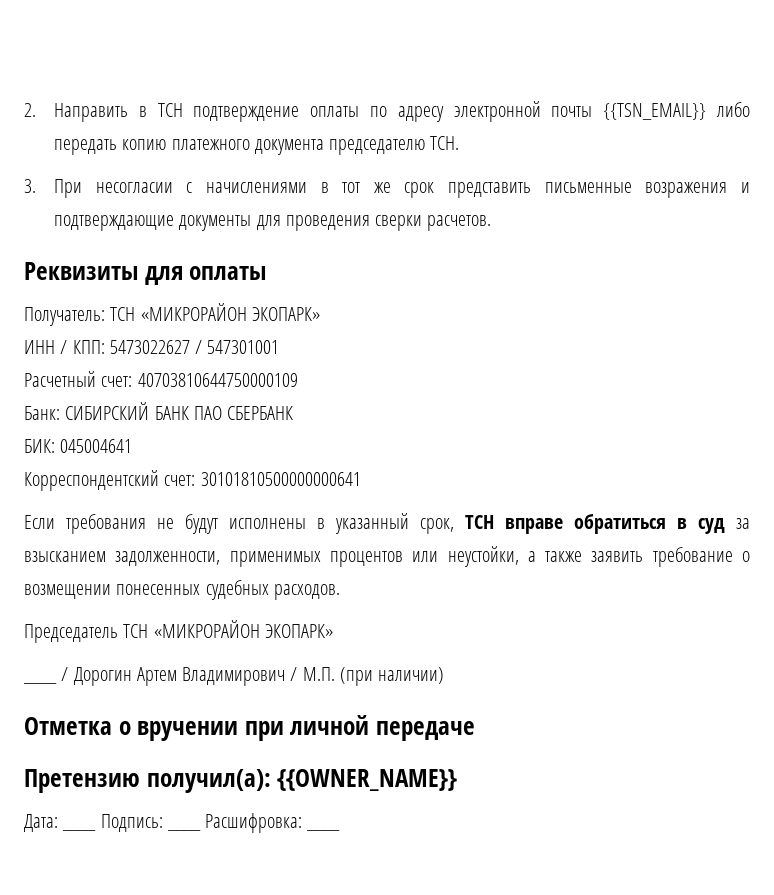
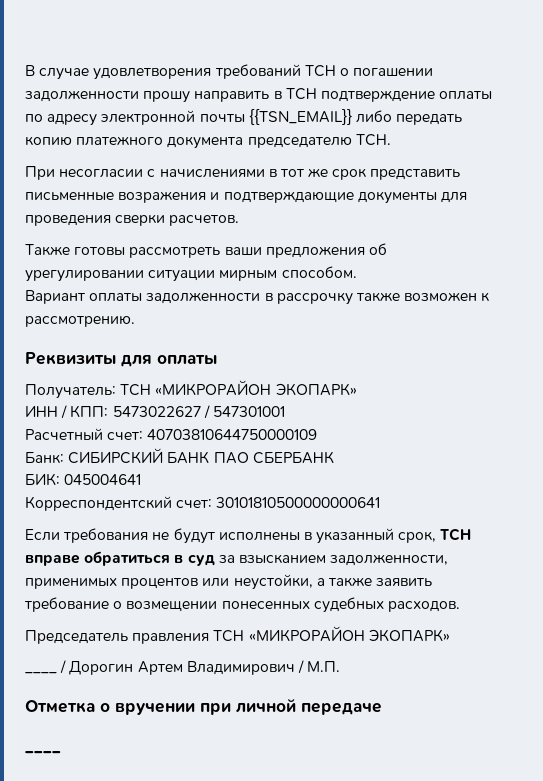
- 2. Направить в ТСН подтверждение оплаты по адресу электронной почты {{TSN_EMAIL}} либо передать копию платежного документа председателю ТСН.
+ В случае удовлетворения требований ТСН о погашении задолженности прошу направить в ТСН подтверждение оплаты по адресу электронной почты {{TSN_EMAIL}} либо передать копию платежного документа председателю ТСН.
- 3. При несогласии с начислениями в тот же срок представить письменные возражения и подтверждающие документы для проведения сверки расчетов.
+ При несогласии с начислениями в тот же срок представить письменные возражения и подтверждающие документы для проведения сверки расчетов.
+ Также готовы рассмотреть ваши предложения об урегулировании ситуации мирным способом.
+ Вариант оплаты задолженности в рассрочку также возможен к рассмотрению.
- Председатель ТСН «МИКРОРАЙОН ЭКОПАРК»
+ Председатель правления ТСН «МИКРОРАЙОН ЭКОПАРК»
- ____ / Дорогин Артем Владимирович / М.П. (при наличии)
+ ____ / Дорогин Артем Владимирович / М.П.
  Отметка о вручении при личной передаче
- Претензию получил(а): {{OWNER_NAME}}
- Дата: ____ Подпись: ____ Расшифровка: ____
+ ____

